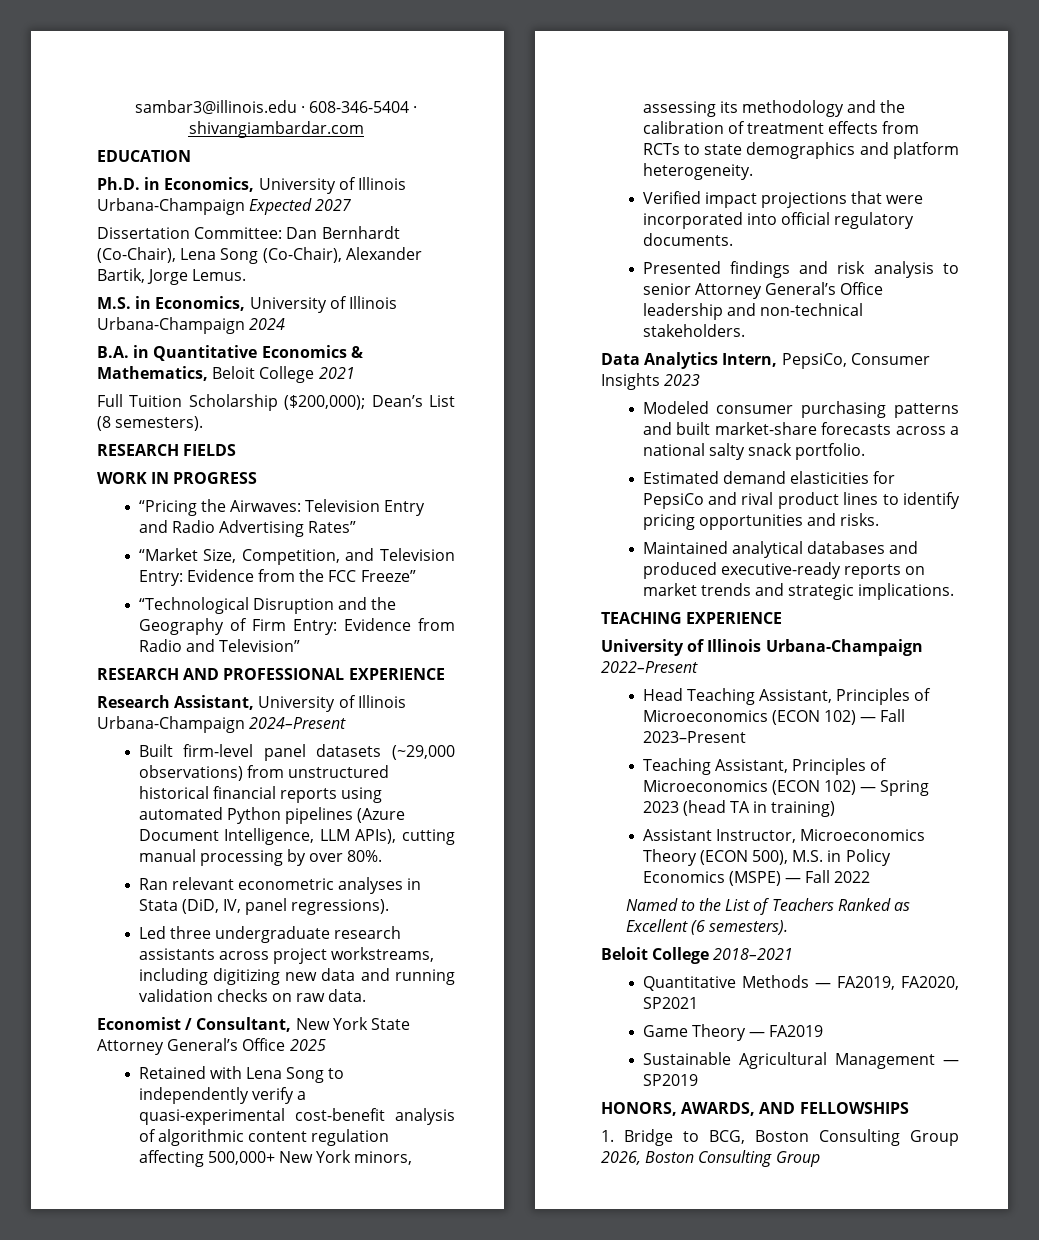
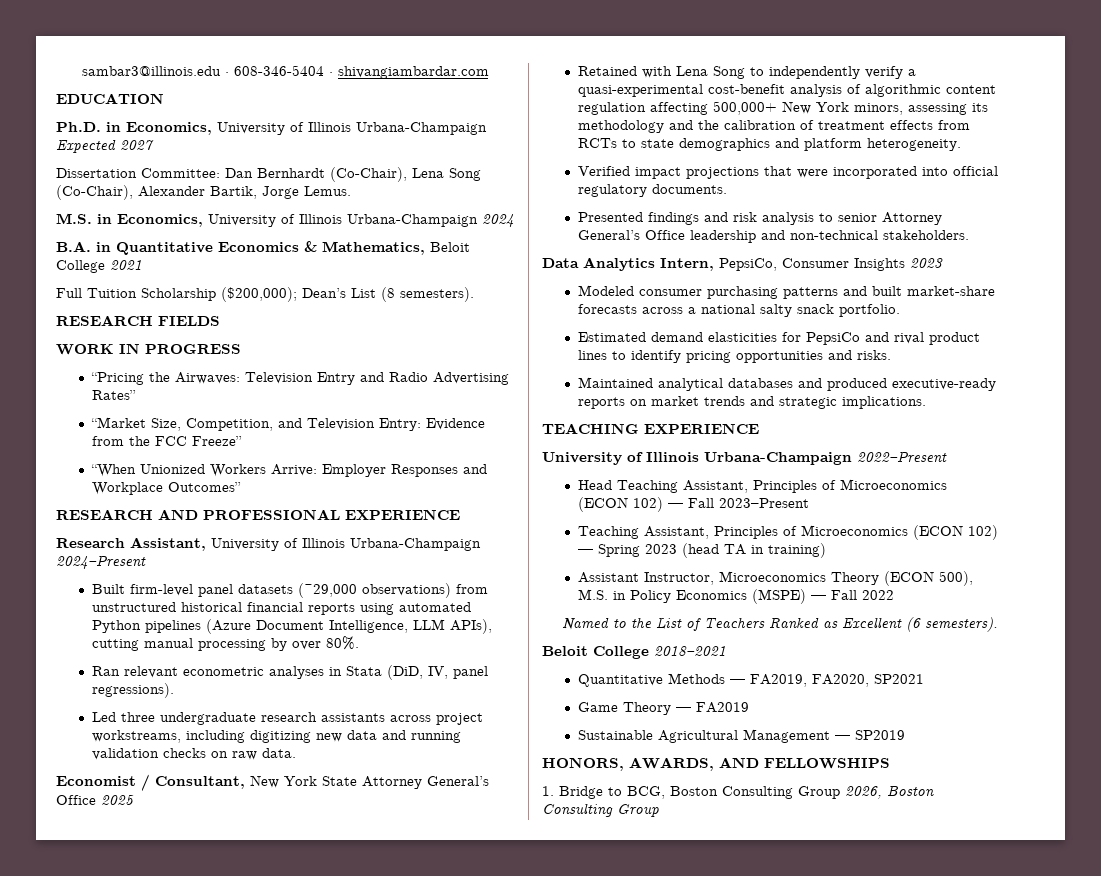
- “Technological Disruption and the Geography of Firm Entry: Evidence from Radio and Television”
+ “When Unionized Workers Arrive: Employer Responses and Workplace Outcomes”

